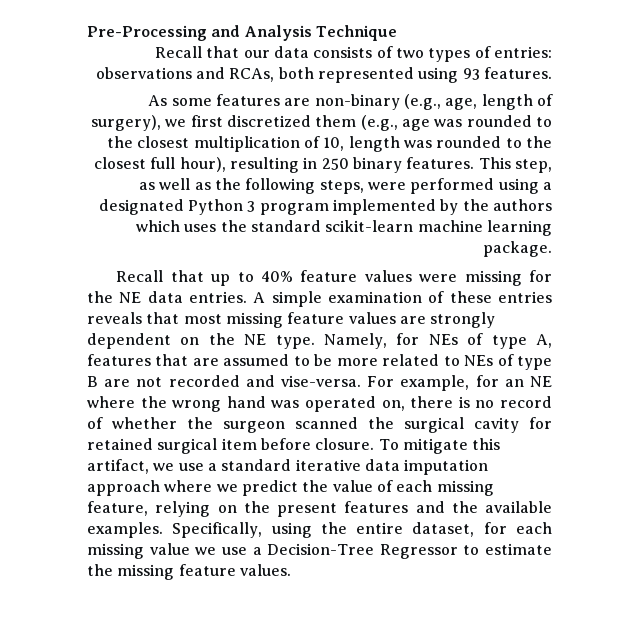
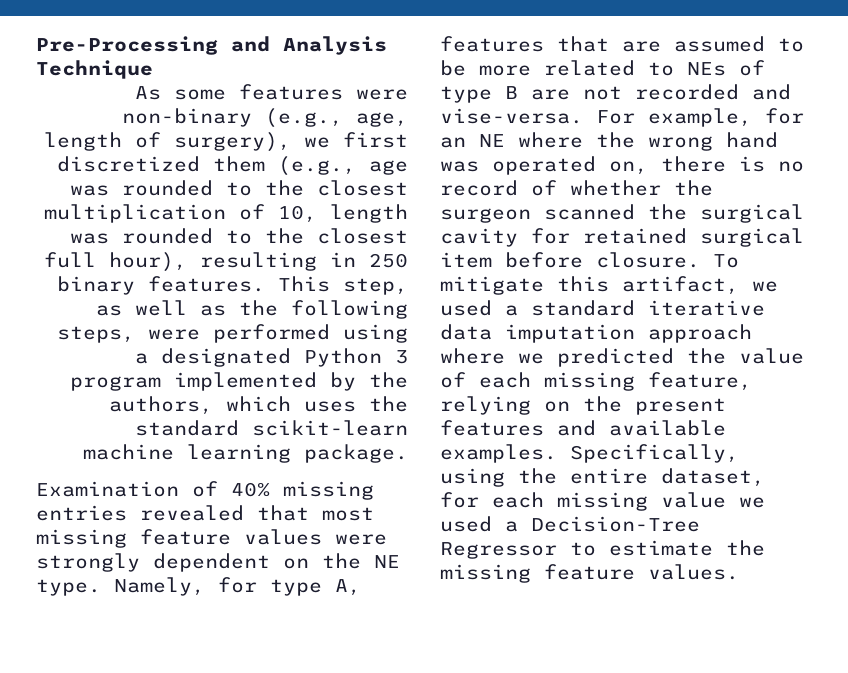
- Recall that our data consists of two types of entries: observations and RCAs, both represented using 93 features.
- As some features are non-binary (e.g., age, length of surgery), we first discretized them (e.g., age was rounded to the closest multiplication of 10, length was rounded to the closest full hour), resulting in 250 binary features.
+ As some features were non-binary (e.g., age, length of surgery), we first discretized them (e.g., age was rounded to the closest multiplication of 10, length was rounded to the closest full hour), resulting in 250 binary features.
- This step, as well as the following steps, were performed using a designated Python 3 program implemented by the authors which uses the standard scikit-learn machine learning package.
+ This step, as well as the following steps, were performed using a designated Python 3 program implemented by the authors, which uses the standard scikit-learn machine learning package.
- Recall that up to 40% feature values were missing for the NE data entries. A simple examination of these entries reveals that most missing feature values are strongly dependent on the NE type.
+ Examination of 40% missing entries revealed that most missing feature values were strongly dependent on the NE type.
- Namely, for NEs of type A, features that are assumed to be more related to NEs of type B are not recorded and vise-versa.
+ Namely, for type A, features that are assumed to be more related to NEs of type B are not recorded and vise-versa.
- To mitigate this artifact, we use a standard iterative data imputation approach where we predict the value of each missing feature, relying on the present features and the available examples.
+ To mitigate this artifact, we used a standard iterative data imputation approach where we predicted the value of each missing feature, relying on the present features and available examples.
- Specifically, using the entire dataset, for each missing value we use a Decision-Tree Regressor to estimate the missing feature values.
+ Specifically, using the entire dataset, for each missing value we used a Decision-Tree Regressor to estimate the missing feature values.

